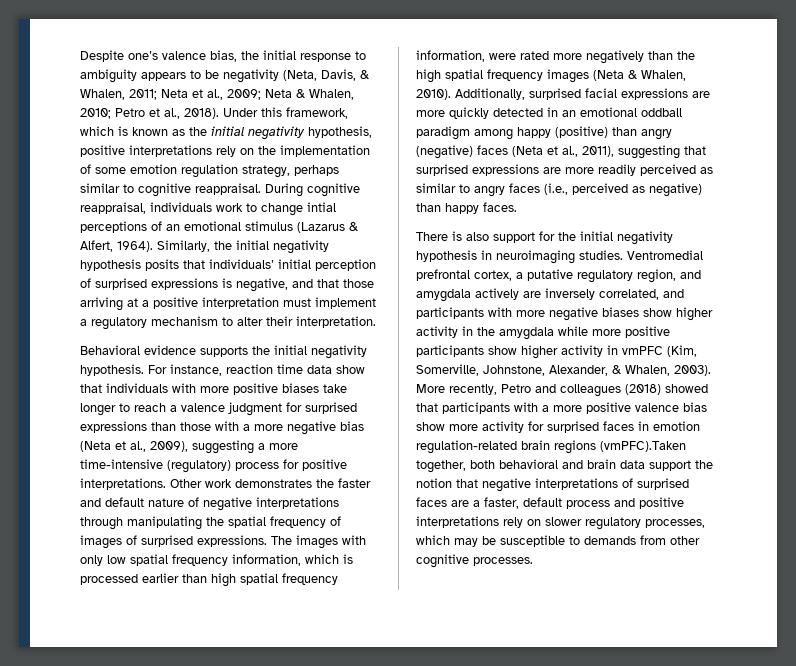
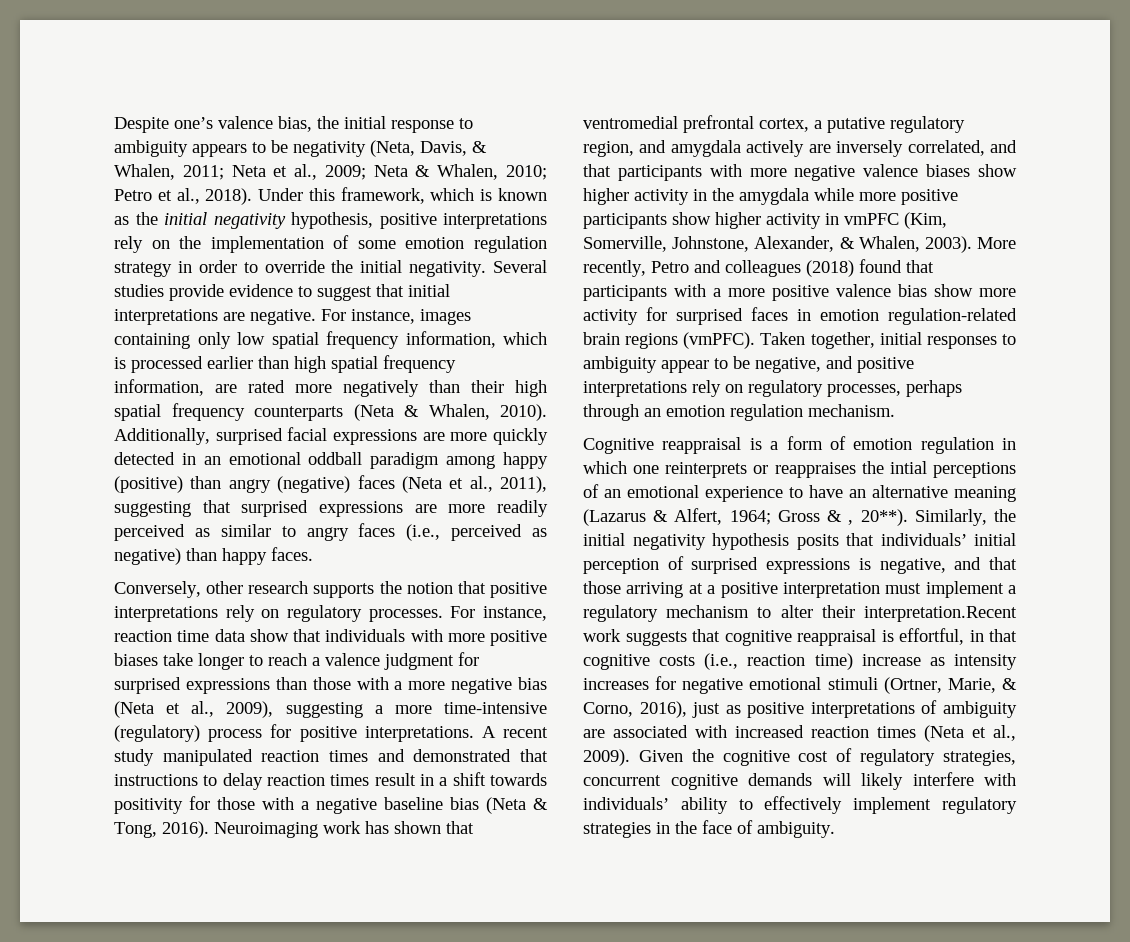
- Under this framework, which is known as the initial negativity hypothesis, positive interpretations rely on the implementation of some emotion regulation strategy, perhaps similar to cognitive reappraisal. During cognitive reappraisal, individuals work to change intial perceptions of an emotional stimulus (Lazarus & Alfert, 1964). Similarly, the initial negativity hypothesis posits that individuals’ initial perception of surprised expressions is negative, and that those arriving at a positive interpretation must implement a regulatory mechanism to alter their interpretation.
- Behavioral evidence supports the initial negativity hypothesis. For instance, reaction time data show that individuals with more positive biases take longer to reach a valence judgment for surprised expressions than those with a more negative bias (Neta et al., 2009), suggesting a more time-intensive (regulatory) process for positive interpretations. Other work demonstrates the faster and default nature of negative interpretations through manipulating the spatial frequency of images of surprised expressions. The images with only low spatial frequency information, which is processed earlier than high spatial frequency information, were rated more negatively than the high spatial frequency images (Neta & Whalen, 2010).
+ Under this framework, which is known as the initial negativity hypothesis, positive interpretations rely on the implementation of some emotion regulation strategy in order to override the initial negativity. Several studies provide evidence to suggest that initial interpretations are negative. For instance, images containing only low spatial frequency information, which is processed earlier than high spatial frequency information, are rated more negatively than their high spatial frequency counterparts (Neta & Whalen, 2010).
- There is also support for the initial negativity hypothesis in neuroimaging studies. Ventromedial prefrontal cortex, a putative regulatory region, and amygdala actively are inversely correlated, and participants with more negative biases show higher activity in the amygdala while more positive participants show higher activity in vmPFC (Kim, Somerville, Johnstone, Alexander, & Whalen, 2003).
+ Conversely, other research supports the notion that positive interpretations rely on regulatory processes. For instance, reaction time data show that individuals with more positive biases take longer to reach a valence judgment for surprised expressions than those with a more negative bias (Neta et al., 2009), suggesting a more time-intensive (regulatory) process for positive interpretations. A recent study manipulated reaction times and demonstrated that instructions to delay reaction times result in a shift towards positivity for those with a negative baseline bias (Neta & Tong, 2016). Neuroimaging work has shown that ventromedial prefrontal cortex, a putative regulatory region, and amygdala actively are inversely correlated, and that participants with more negative valence biases show higher activity in the amygdala while more positive participants show higher activity in vmPFC (Kim, Somerville, Johnstone, Alexander, & Whalen, 2003).
- More recently, Petro and colleagues (2018) showed that participants with a more positive valence bias show more activity for surprised faces in emotion regulation-related brain regions (vmPFC).Taken together, both behavioral and brain data support the notion that negative interpretations of surprised faces are a faster, default process and positive interpretations rely on slower regulatory processes, which may be susceptible to demands from other cognitive processes.
+ More recently, Petro and colleagues (2018) found that participants with a more positive valence bias show more activity for surprised faces in emotion regulation-related brain regions (vmPFC). Taken together, initial responses to ambiguity appear to be negative, and positive interpretations rely on regulatory processes, perhaps through an emotion regulation mechanism.
+ Cognitive reappraisal is a form of emotion regulation in which one reinterprets or reappraises the intial perceptions of an emotional experience to have an alternative meaning (Lazarus & Alfert, 1964; Gross & , 20**). Similarly, the initial negativity hypothesis posits that individuals’ initial perception of surprised expressions is negative, and that those arriving at a positive interpretation must implement a regulatory mechanism to alter their interpretation.Recent work suggests that cognitive reappraisal is effortful, in that cognitive costs (i.e., reaction time) increase as intensity increases for negative emotional stimuli (Ortner, Marie, & Corno, 2016), just as positive interpretations of ambiguity are associated with increased reaction times (Neta et al., 2009). Given the cognitive cost of regulatory strategies, concurrent cognitive demands will likely interfere with individuals’ ability to effectively implement regulatory strategies in the face of ambiguity.

